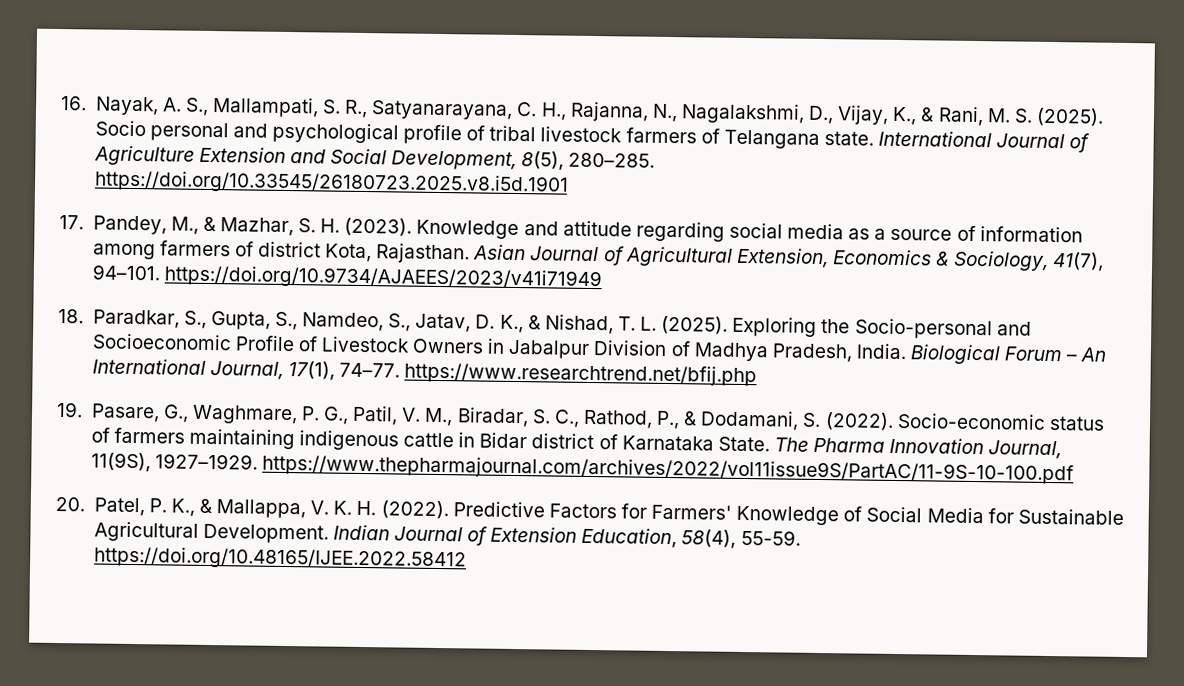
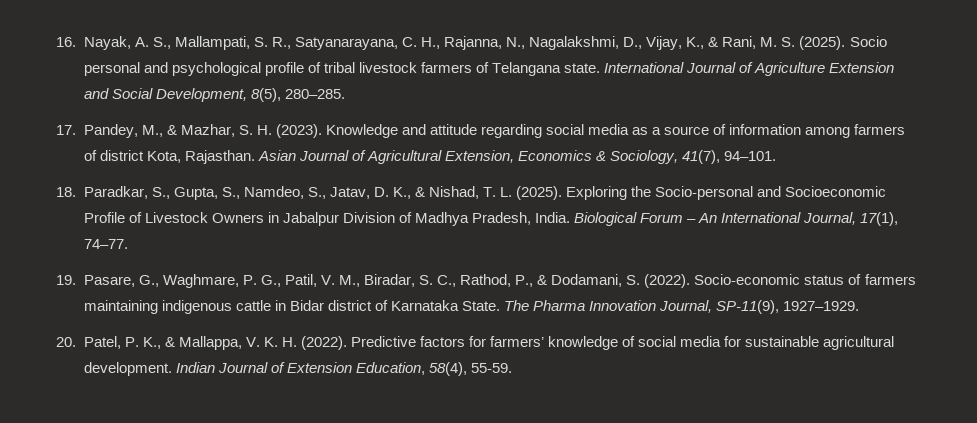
- International Journal of Agriculture Extension and Social Development, 8(5), 280–285. https://doi.org/10.33545/26180723.2025.v8.i5d.1901
+ International Journal of Agriculture Extension and Social Development, 8(5), 280–285.
- Asian Journal of Agricultural Extension, Economics & Sociology, 41(7), 94–101. https://doi.org/10.9734/AJAEES/2023/v41i71949
+ Asian Journal of Agricultural Extension, Economics & Sociology, 41(7), 94–101.
- Biological Forum – An International Journal, 17(1), 74–77. https://www.researchtrend.net/bfij.php
+ Biological Forum – An International Journal, 17(1), 74–77.
- The Pharma Innovation Journal, 11(9S), 1927–1929. https://www.thepharmajournal.com/archives/2022/vol11issue9S/PartAC/11-9S-10-100.pdf
+ The Pharma Innovation Journal, SP-11(9), 1927–1929.
- Predictive Factors for Farmers' Knowledge of Social Media for Sustainable Agricultural Development.
+ Predictive factors for farmers’ knowledge of social media for sustainable agricultural development.
- Indian Journal of Extension Education, 58(4), 55-59. https://doi.org/10.48165/IJEE.2022.58412
+ Indian Journal of Extension Education, 58(4), 55-59.

